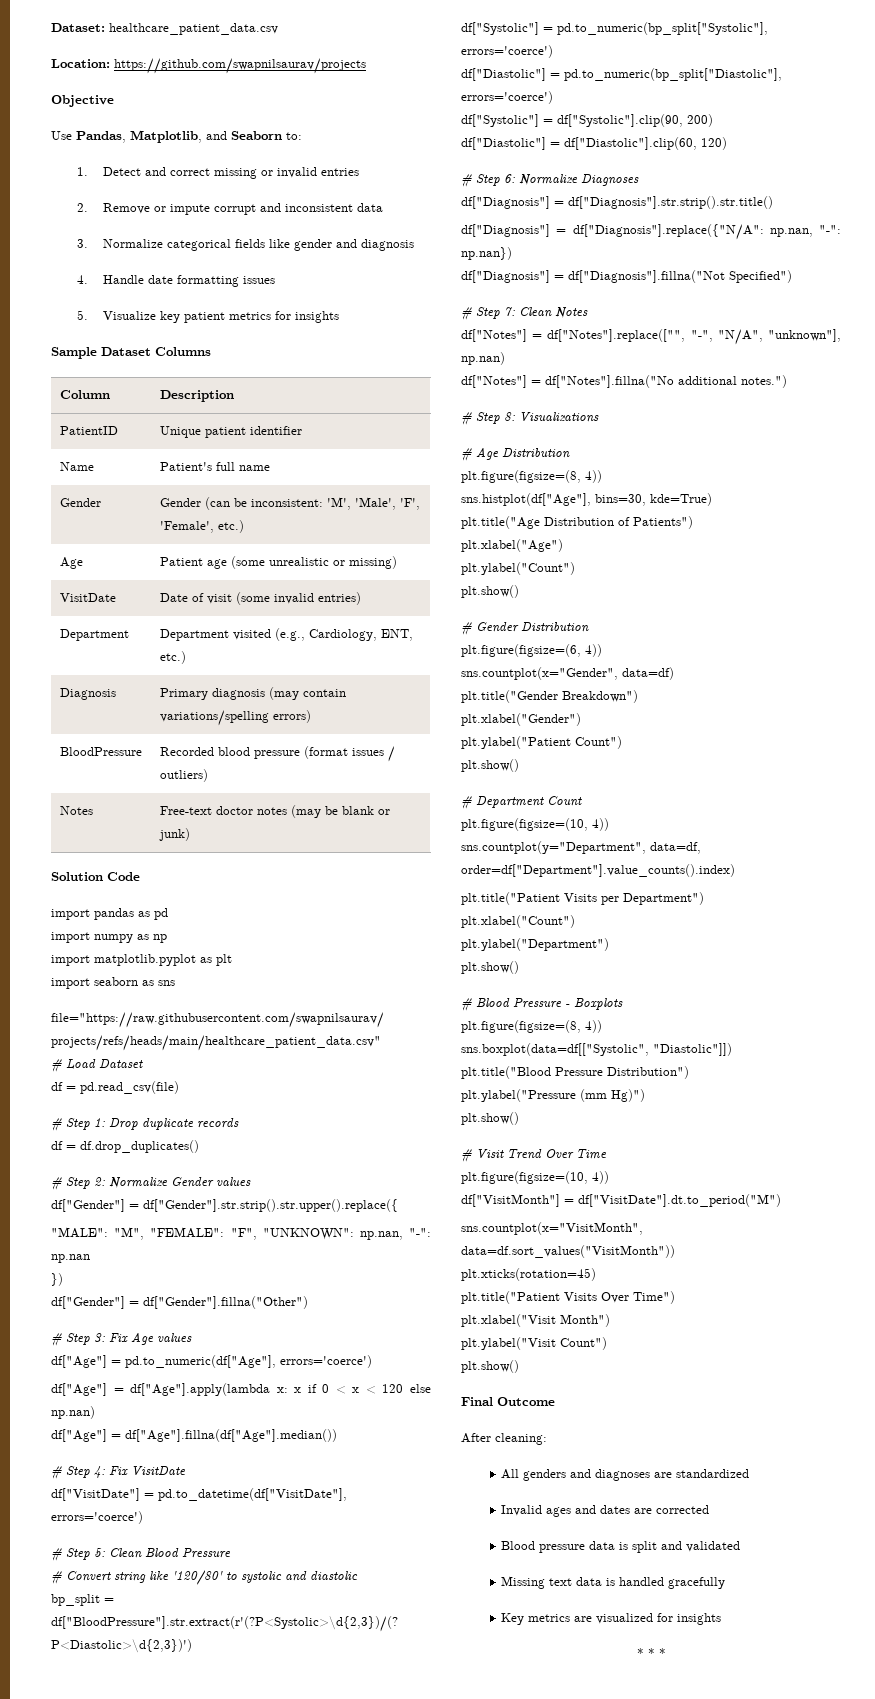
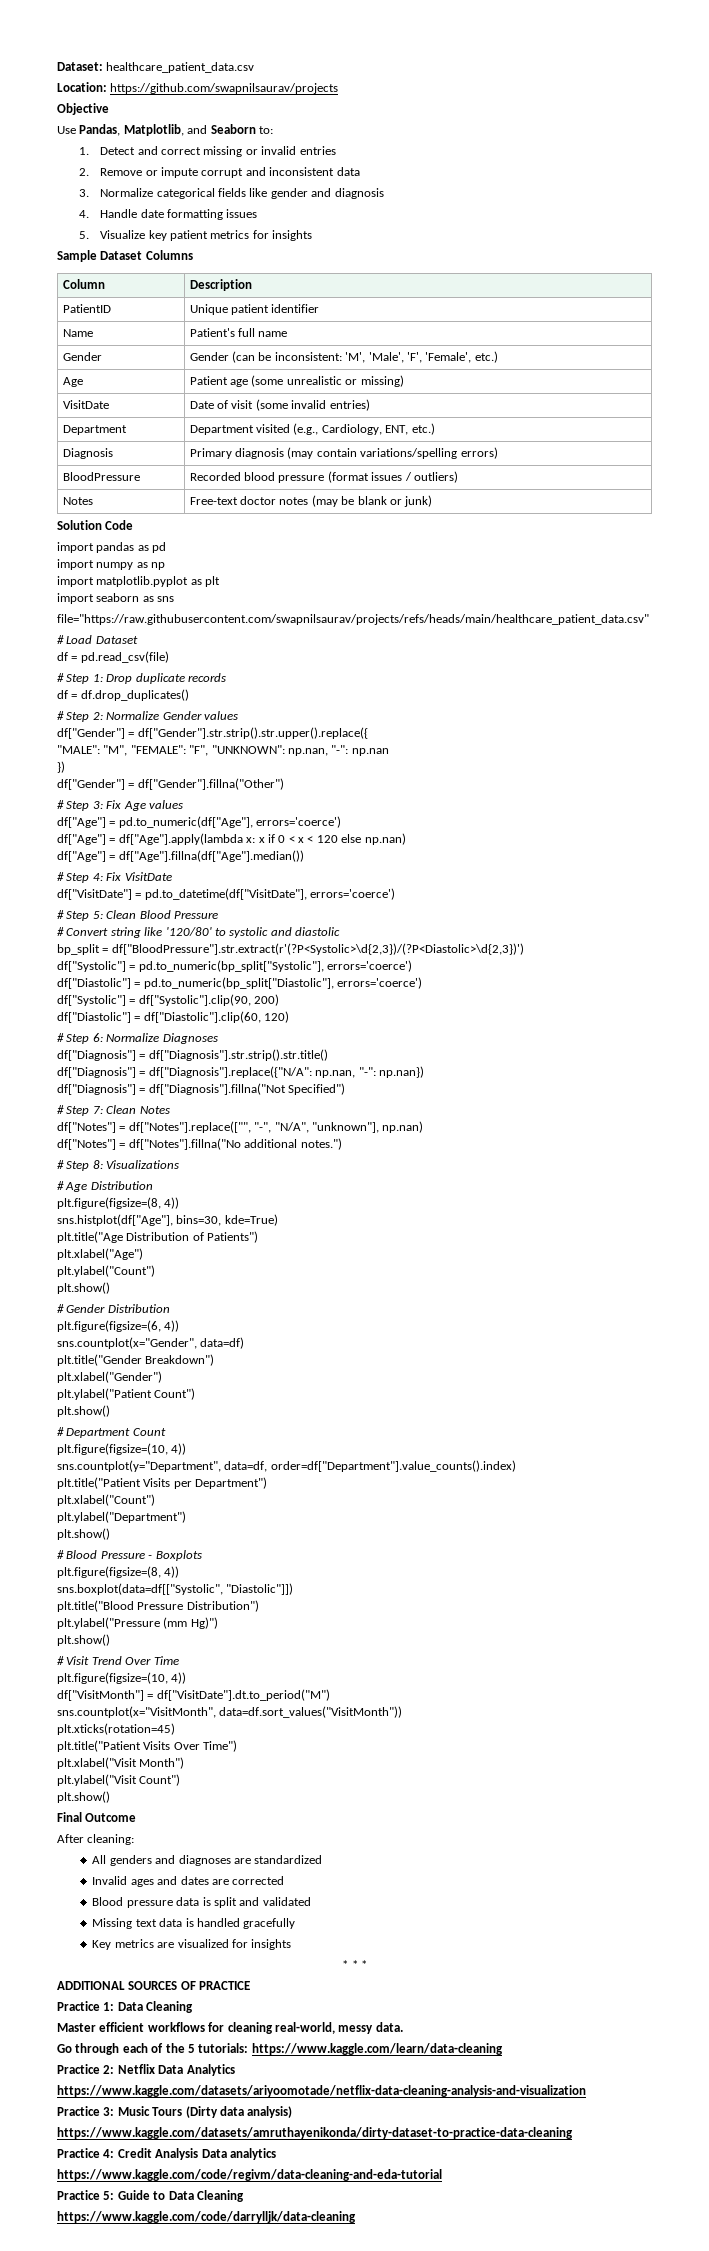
+ ADDITIONAL SOURCES OF PRACTICE
+ Practice 1: Data Cleaning
+ Master efficient workflows for cleaning real-world, messy data.
+ Go through each of the 5 tutorials: https://www.kaggle.com/learn/data-cleaning
+ Practice 2: Netflix Data Analytics
+ https://www.kaggle.com/datasets/ariyoomotade/netflix-data-cleaning-analysis-and-visualization
+ Practice 3: Music Tours (Dirty data analysis)
+ https://www.kaggle.com/datasets/amruthayenikonda/dirty-dataset-to-practice-data-cleaning
+ Practice 4: Credit Analysis Data analytics
+ https://www.kaggle.com/code/regivm/data-cleaning-and-eda-tutorial
+ Practice 5: Guide to Data Cleaning
+ https://www.kaggle.com/code/darrylljk/data-cleaning

